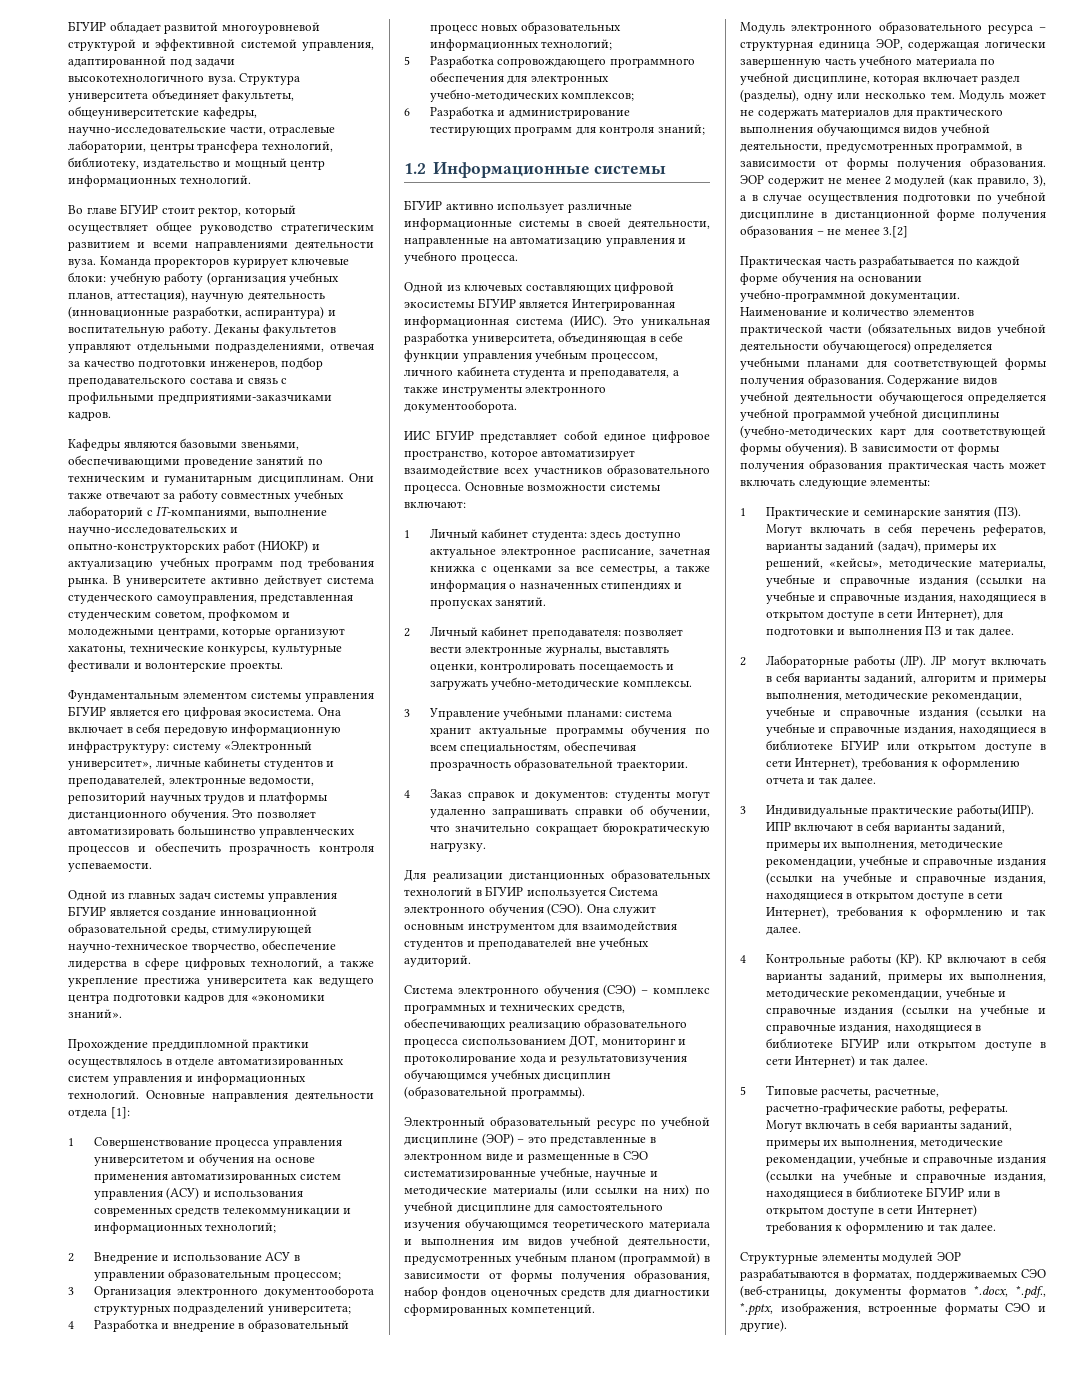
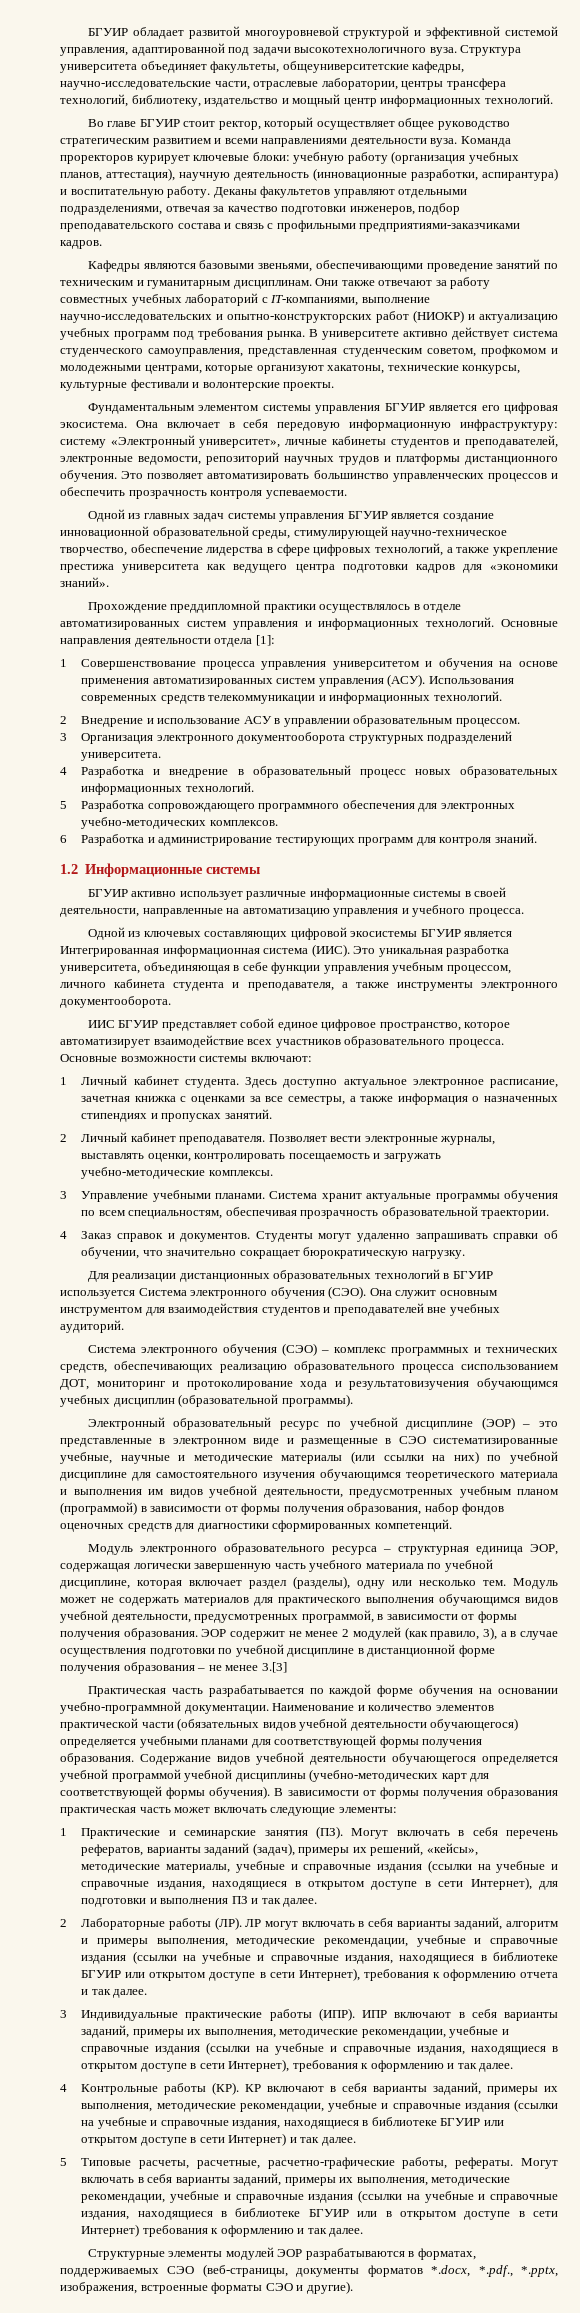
- 1 Совершенствование процесса управления университетом и обучения на основе применения автоматизированных систем управления (АСУ) и использования современных средств телекоммуникации и информационных технологий;
+ 1 Совершенствование процесса управления университетом и обучения на основе применения автоматизированных систем управления (АСУ). Использования современных средств телекоммуникации и информационных технологий.
- 2 Внедрение и использование АСУ в управлении образовательным процессом;
+ 2 Внедрение и использование АСУ в управлении образовательным процессом.
- 3 Организация электронного документооборота структурных подразделений университета;
+ 3 Организация электронного документооборота структурных подразделений университета.
- 4 Разработка и внедрение в образовательный процесс новых образовательных информационных технологий;
+ 4 Разработка и внедрение в образовательный процесс новых образовательных информационных технологий.
- 5 Разработка сопровождающего программного обеспечения для электронных учебно-методических комплексов;
+ 5 Разработка сопровождающего программного обеспечения для электронных учебно-методических комплексов.
- 6 Разработка и администрирование тестирующих программ для контроля знаний;
+ 6 Разработка и администрирование тестирующих программ для контроля знаний.
- 1 Личный кабинет студента: здесь доступно актуальное электронное расписание, зачетная книжка с оценками за все семестры, а также информация о назначенных стипендиях и пропусках занятий.
+ 1 Личный кабинет студента. Здесь доступно актуальное электронное расписание, зачетная книжка с оценками за все семестры, а также информация о назначенных стипендиях и пропусках занятий.
- 2 Личный кабинет преподавателя: позволяет вести электронные журналы, выставлять оценки, контролировать посещаемость и загружать учебно-методические комплексы.
+ 2 Личный кабинет преподавателя. Позволяет вести электронные журналы, выставлять оценки, контролировать посещаемость и загружать учебно-методические комплексы.
- 3 Управление учебными планами: система хранит актуальные программы обучения по всем специальностям, обеспечивая прозрачность образовательной траектории.
+ 3 Управление учебными планами. Система хранит актуальные программы обучения по всем специальностям, обеспечивая прозрачность образовательной траектории.
- 4 Заказ справок и документов: студенты могут удаленно запрашивать справки об обучении, что значительно сокращает бюрократическую нагрузку.
+ 4 Заказ справок и документов. Студенты могут удаленно запрашивать справки об обучении, что значительно сокращает бюрократическую нагрузку.
- ЭОР содержит не менее 2 модулей (как правило, 3), а в случае осуществления подготовки по учебной дисциплине в дистанционной форме получения образования – не менее 3.[2]
+ ЭОР содержит не менее 2 модулей (как правило, 3), а в случае осуществления подготовки по учебной дисциплине в дистанционной форме получения образования – не менее 3.[3]
- 3 Индивидуальные практические работы(ИПР).
+ 3 Индивидуальные практические работы (ИПР).

